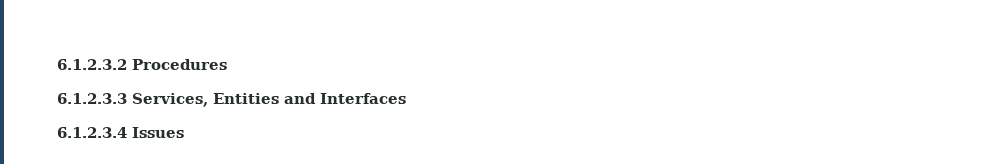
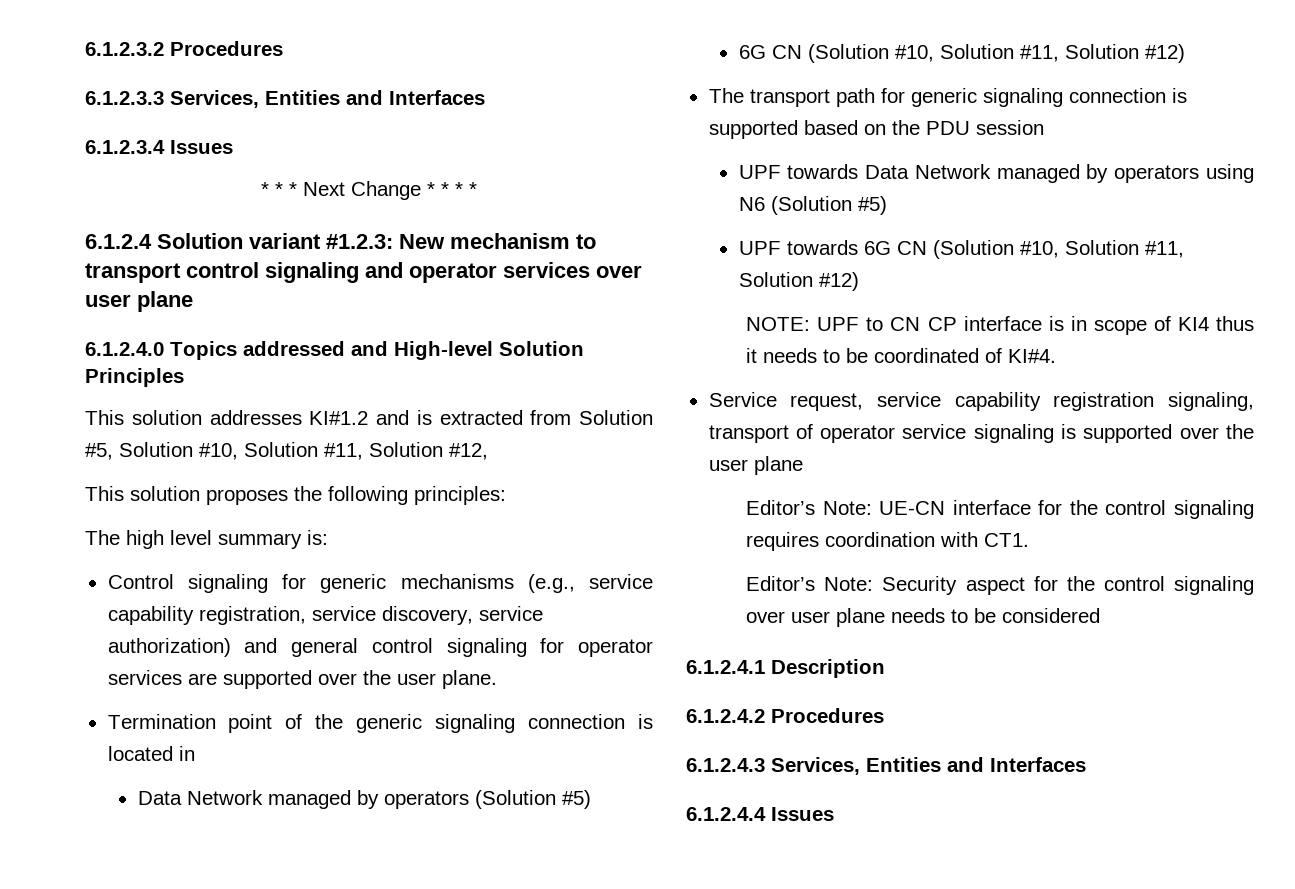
+ * * * Next Change * * * *
+ 6.1.2.4 Solution variant #1.2.3: New mechanism to transport control signaling and operator services over user plane
+ 6.1.2.4.0 Topics addressed and High-level Solution Principles
+ This solution addresses KI#1.2 and is extracted from Solution #5, Solution #10, Solution #11, Solution #12,
+ This solution proposes the following principles:
+ The high level summary is:
+ Control signaling for generic mechanisms (e.g., service capability registration, service discovery, service authorization) and general control signaling for operator services are supported over the user plane.
+ Termination point of the generic signaling connection is located in
+ Data Network managed by operators (Solution #5)
+ 6G CN (Solution #10, Solution #11, Solution #12)
+ The transport path for generic signaling connection is supported based on the PDU session
+ UPF towards Data Network managed by operators using N6 (Solution #5)
+ UPF towards 6G CN (Solution #10, Solution #11, Solution #12)
+ NOTE: UPF to CN CP interface is in scope of KI4 thus it needs to be coordinated of KI#4.
+ Service request, service capability registration signaling, transport of operator service signaling is supported over the user plane
+ Editor’s Note: UE-CN interface for the control signaling requires coordination with CT1.
+ Editor’s Note: Security aspect for the control signaling over user plane needs to be considered
+ 6.1.2.4.1 Description
+ 6.1.2.4.2 Procedures
+ 6.1.2.4.3 Services, Entities and Interfaces
+ 6.1.2.4.4 Issues

